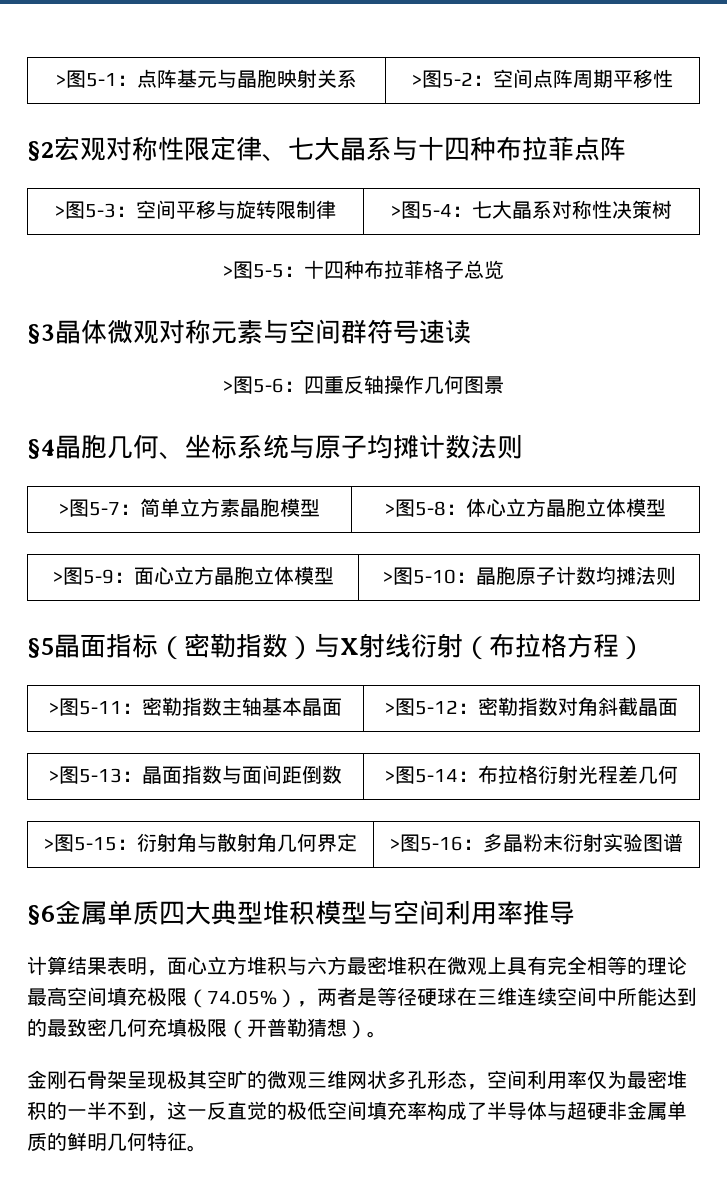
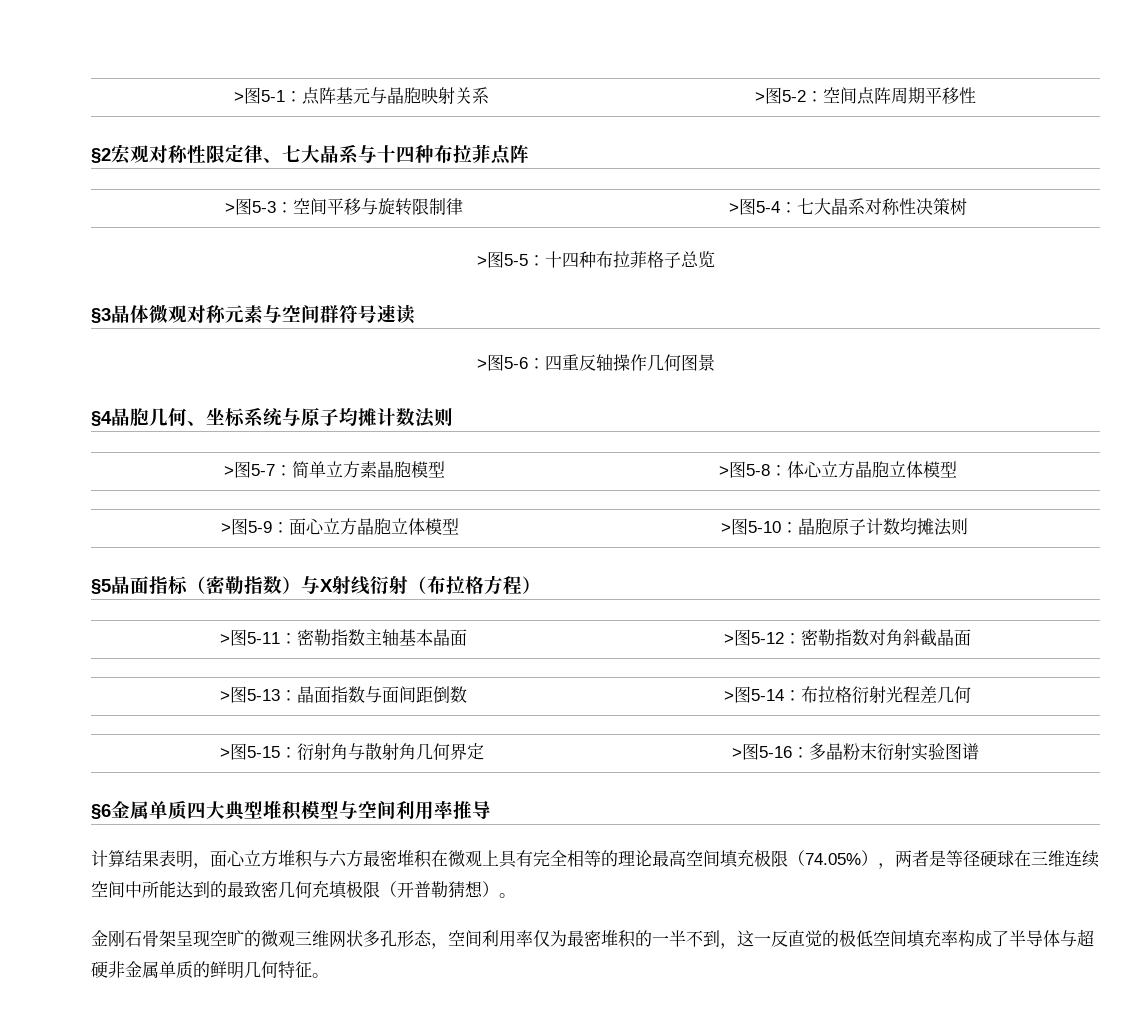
- 金刚石骨架呈现极其空旷的微观三维网状多孔形态，空间利用率仅为最密堆积的一半不到，这一反直觉的极低空间填充率构成了半导体与超硬非金属单质的鲜明几何特征。
+ 金刚石骨架呈现空旷的微观三维网状多孔形态，空间利用率仅为最密堆积的一半不到，这一反直觉的极低空间填充率构成了半导体与超硬非金属单质的鲜明几何特征。

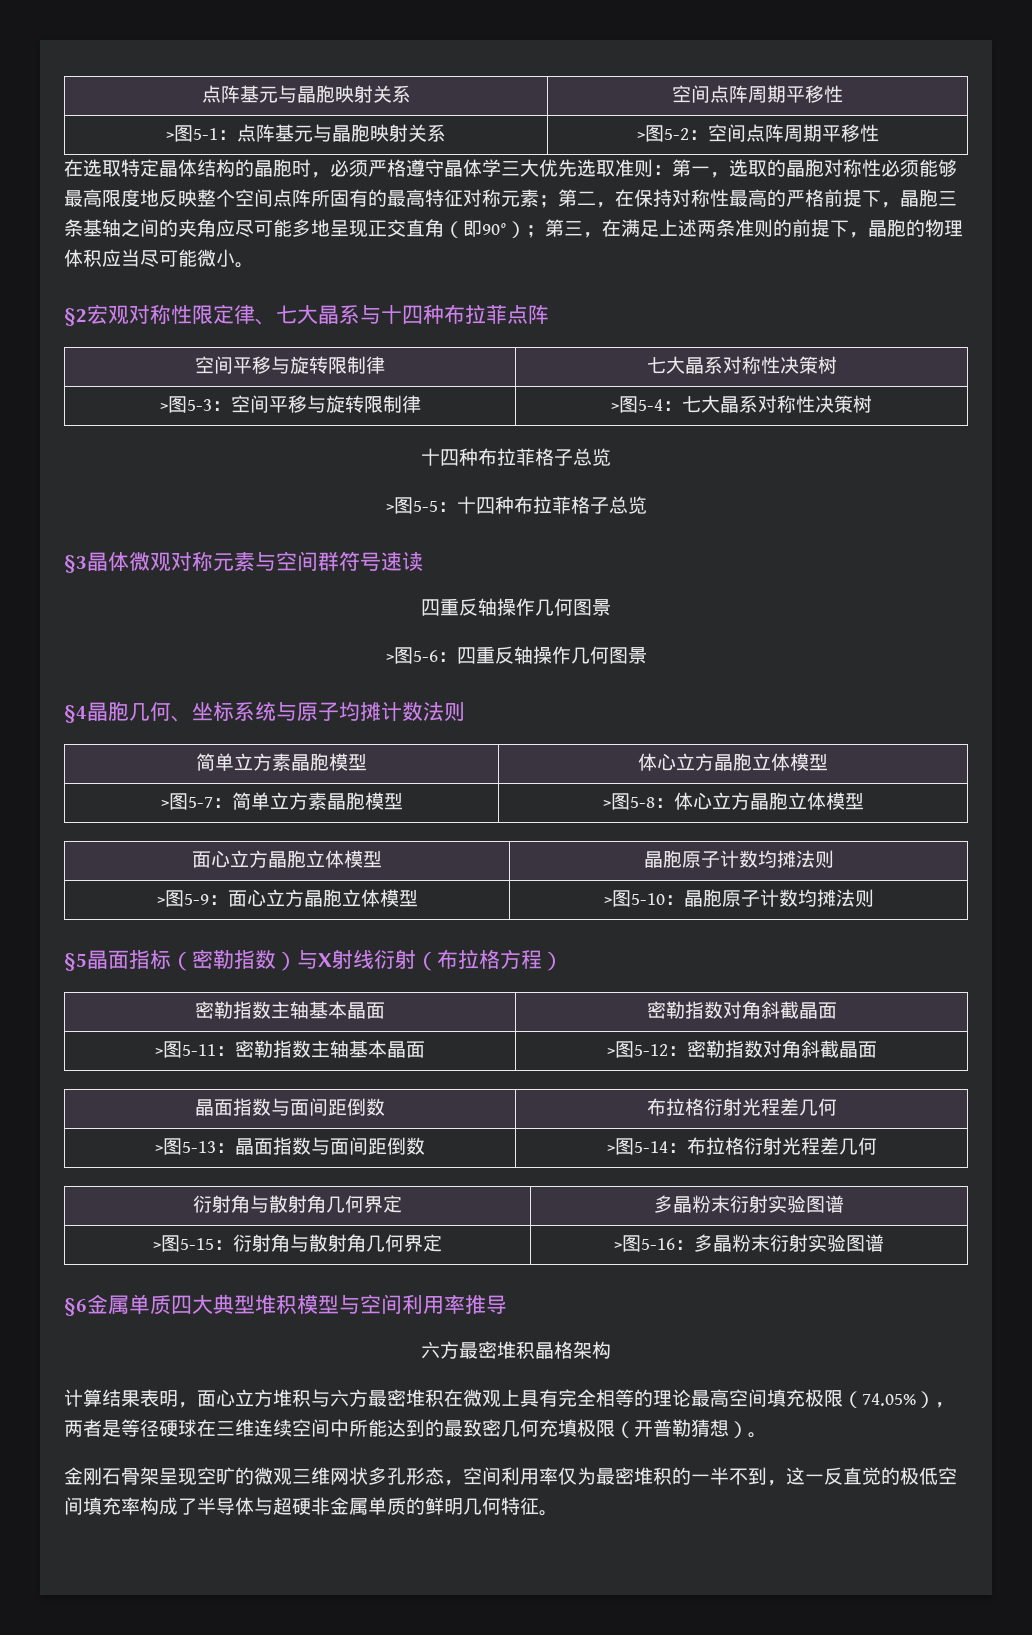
+ 点阵基元与晶胞映射关系 | 空间点阵周期平移性
+ 在选取特定晶体结构的晶胞时，必须严格遵守晶体学三大优先选取准则：第一，选取的晶胞对称性必须能够最高限度地反映整个空间点阵所固有的最高特征对称元素；第二，在保持对称性最高的严格前提下，晶胞三条基轴之间的夹角应尽可能多地呈现正交直角（即90°）；第三，在满足上述两条准则的前提下，晶胞的物理体积应当尽可能微小。
+ 空间平移与旋转限制律 | 七大晶系对称性决策树
  >图5-3：空间平移与旋转限制律 | >图5-4：七大晶系对称性决策树
+ 十四种布拉菲格子总览
  §3晶体微观对称元素与空间群符号速读
+ 四重反轴操作几何图景
+ 简单立方素晶胞模型 | 体心立方晶胞立体模型
+ 面心立方晶胞立体模型 | 晶胞原子计数均摊法则
+ 密勒指数主轴基本晶面 | 密勒指数对角斜截晶面
+ 晶面指数与面间距倒数 | 布拉格衍射光程差几何
+ 衍射角与散射角几何界定 | 多晶粉末衍射实验图谱
+ 六方最密堆积晶格架构

